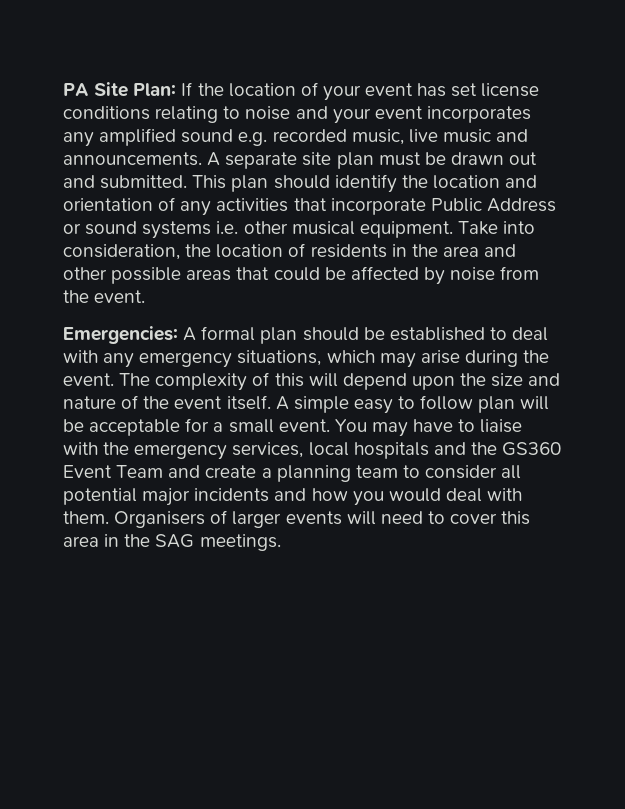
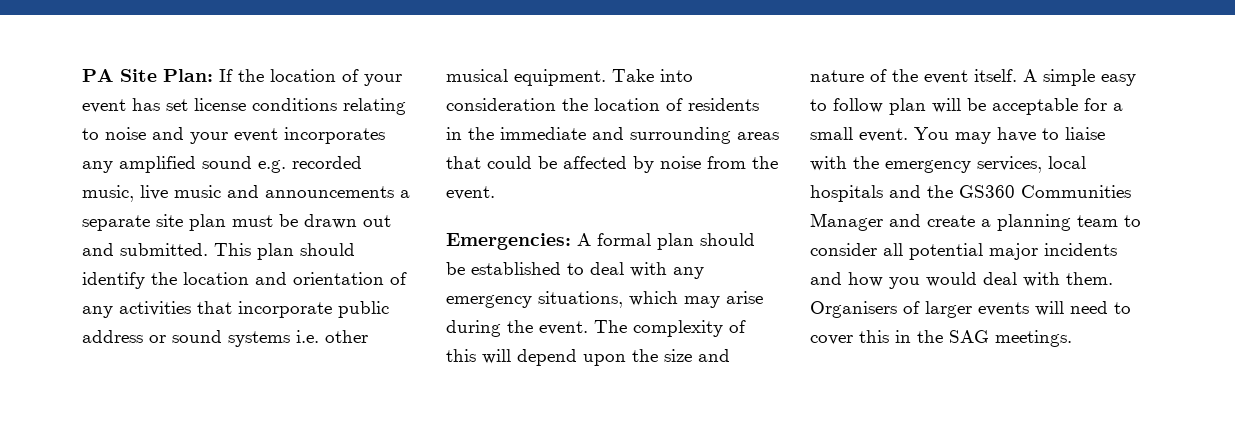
- PA Site Plan: If the location of your event has set license conditions relating to noise and your event incorporates any amplified sound e.g. recorded music, live music and announcements. A separate site plan must be drawn out and submitted.
+ PA Site Plan: If the location of your event has set license conditions relating to noise and your event incorporates any amplified sound e.g. recorded music, live music and announcements a separate site plan must be drawn out and submitted.
- This plan should identify the location and orientation of any activities that incorporate Public Address or sound systems i.e. other musical equipment.
+ This plan should identify the location and orientation of any activities that incorporate public address or sound systems i.e. other musical equipment.
- Take into consideration, the location of residents in the area and other possible areas that could be affected by noise from the event.
+ Take into consideration the location of residents in the immediate and surrounding areas that could be affected by noise from the event.
- You may have to liaise with the emergency services, local hospitals and the GS360 Event Team and create a planning team to consider all potential major incidents and how you would deal with them.
+ You may have to liaise with the emergency services, local hospitals and the GS360 Communities Manager and create a planning team to consider all potential major incidents and how you would deal with them.
- Organisers of larger events will need to cover this area in the SAG meetings.
+ Organisers of larger events will need to cover this in the SAG meetings.

